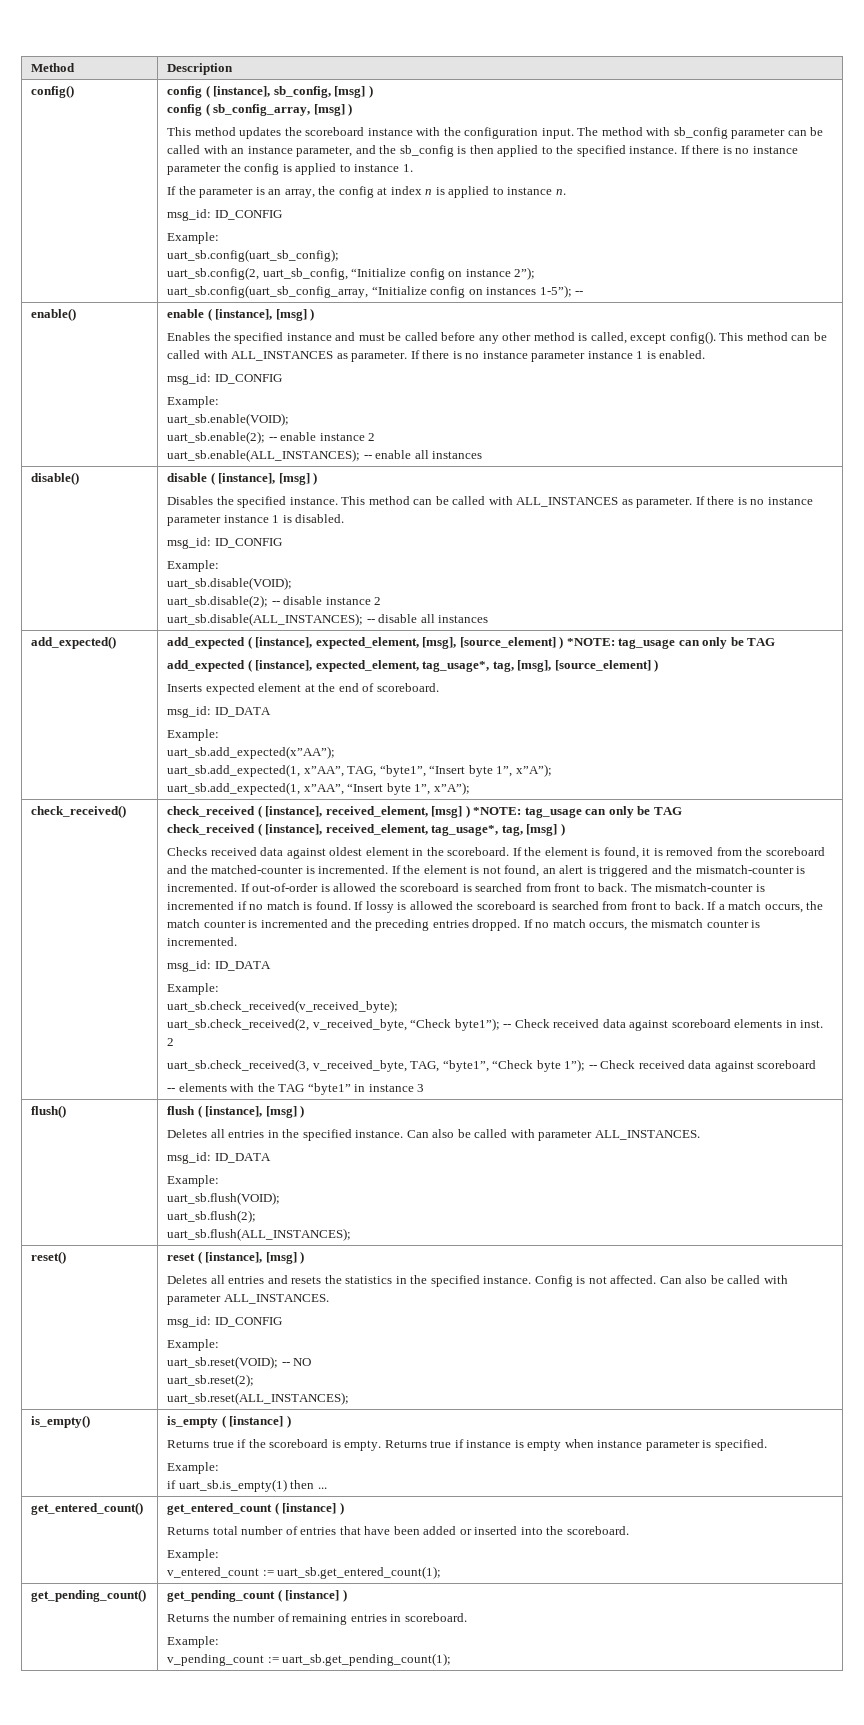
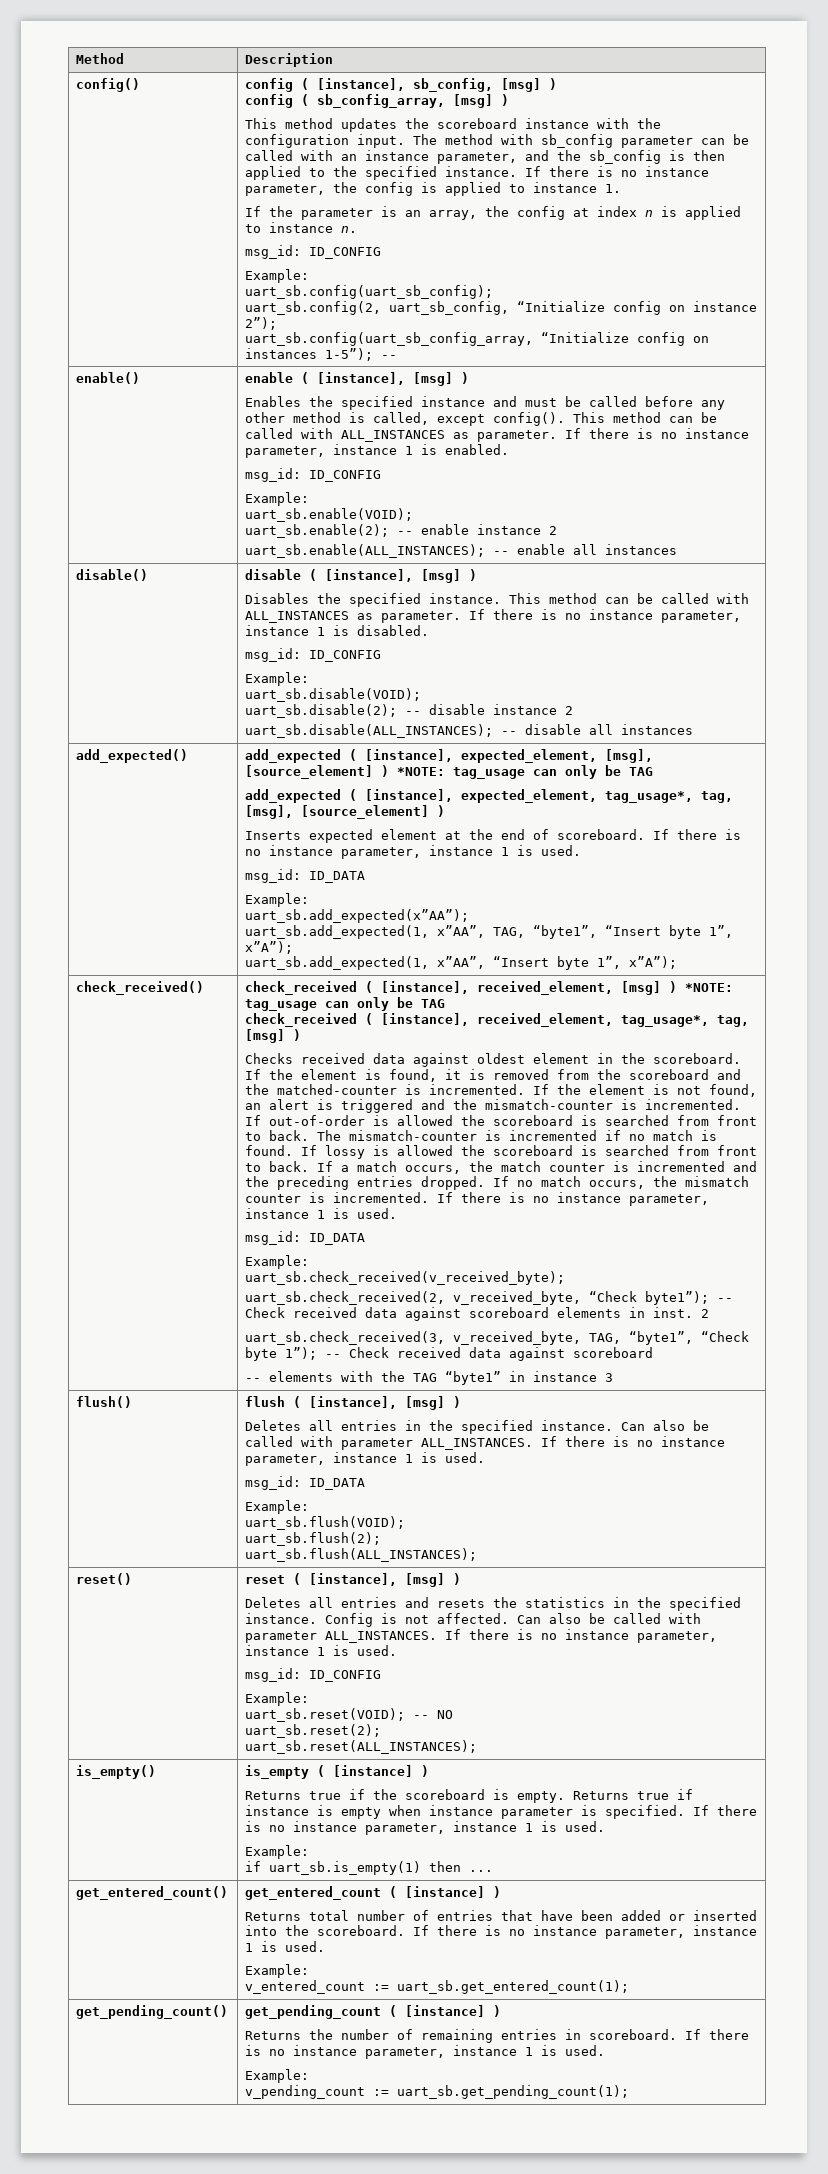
- If there is no instance parameter the config is applied to instance 1.
+ If there is no instance parameter, the config is applied to instance 1.
- If there is no instance parameter instance 1 is enabled.
+ If there is no instance parameter, instance 1 is enabled.
- If there is no instance parameter instance 1 is disabled.
+ If there is no instance parameter, instance 1 is disabled.
- Inserts expected element at the end of scoreboard.
+ Inserts expected element at the end of scoreboard. If there is no instance parameter, instance 1 is used.
- If no match occurs, the mismatch counter is incremented.
+ If no match occurs, the mismatch counter is incremented. If there is no instance parameter, instance 1 is used.
  flush() | flush ( [instance], [msg] )
- Deletes all entries in the specified instance. Can also be called with parameter ALL_INSTANCES.
+ Deletes all entries in the specified instance. Can also be called with parameter ALL_INSTANCES. If there is no instance parameter, instance 1 is used.
- Config is not affected. Can also be called with parameter ALL_INSTANCES.
+ Config is not affected. Can also be called with parameter ALL_INSTANCES. If there is no instance parameter, instance 1 is used.
  is_empty() | is_empty ( [instance] )
- Returns true if the scoreboard is empty. Returns true if instance is empty when instance parameter is specified.
+ Returns true if the scoreboard is empty. Returns true if instance is empty when instance parameter is specified. If there is no instance parameter, instance 1 is used.
  get_entered_count() | get_entered_count ( [instance] )
- Returns total number of entries that have been added or inserted into the scoreboard.
+ Returns total number of entries that have been added or inserted into the scoreboard. If there is no instance parameter, instance 1 is used.
  get_pending_count() | get_pending_count ( [instance] )
- Returns the number of remaining entries in scoreboard.
+ Returns the number of remaining entries in scoreboard. If there is no instance parameter, instance 1 is used.

